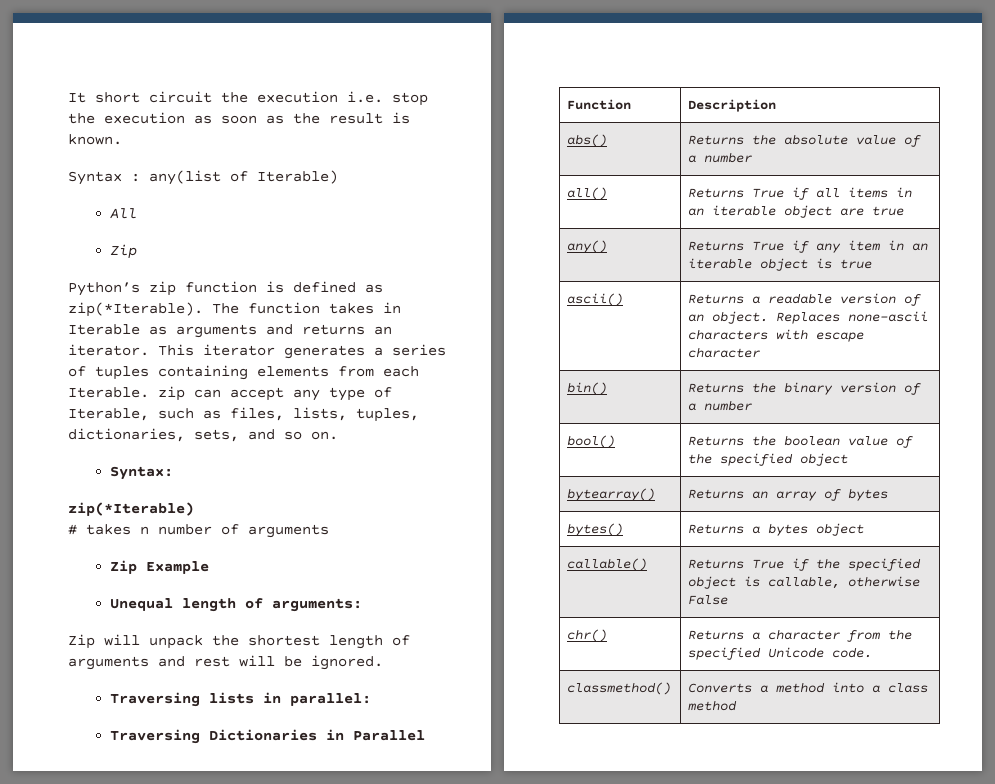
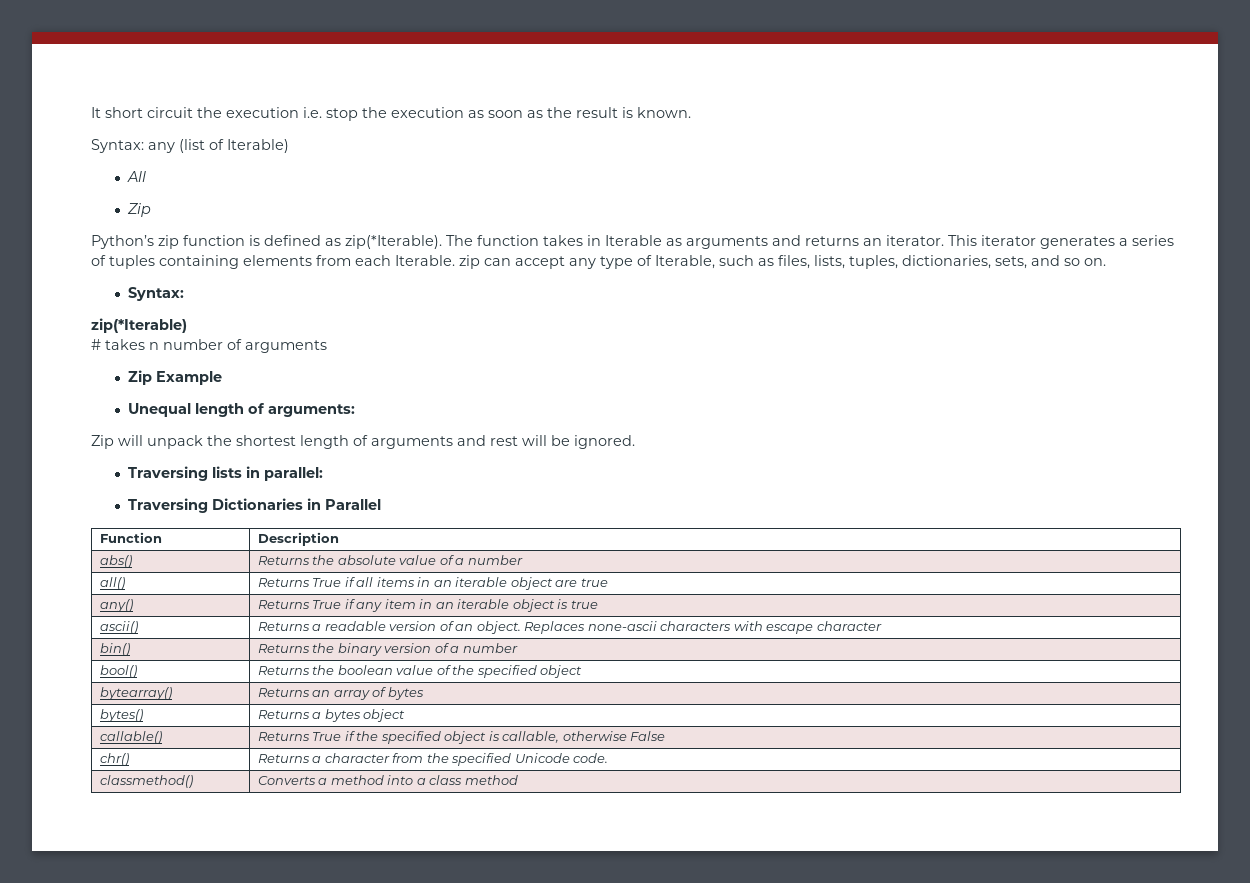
- Syntax : any(list of Iterable)
+ Syntax: any (list of Iterable)

